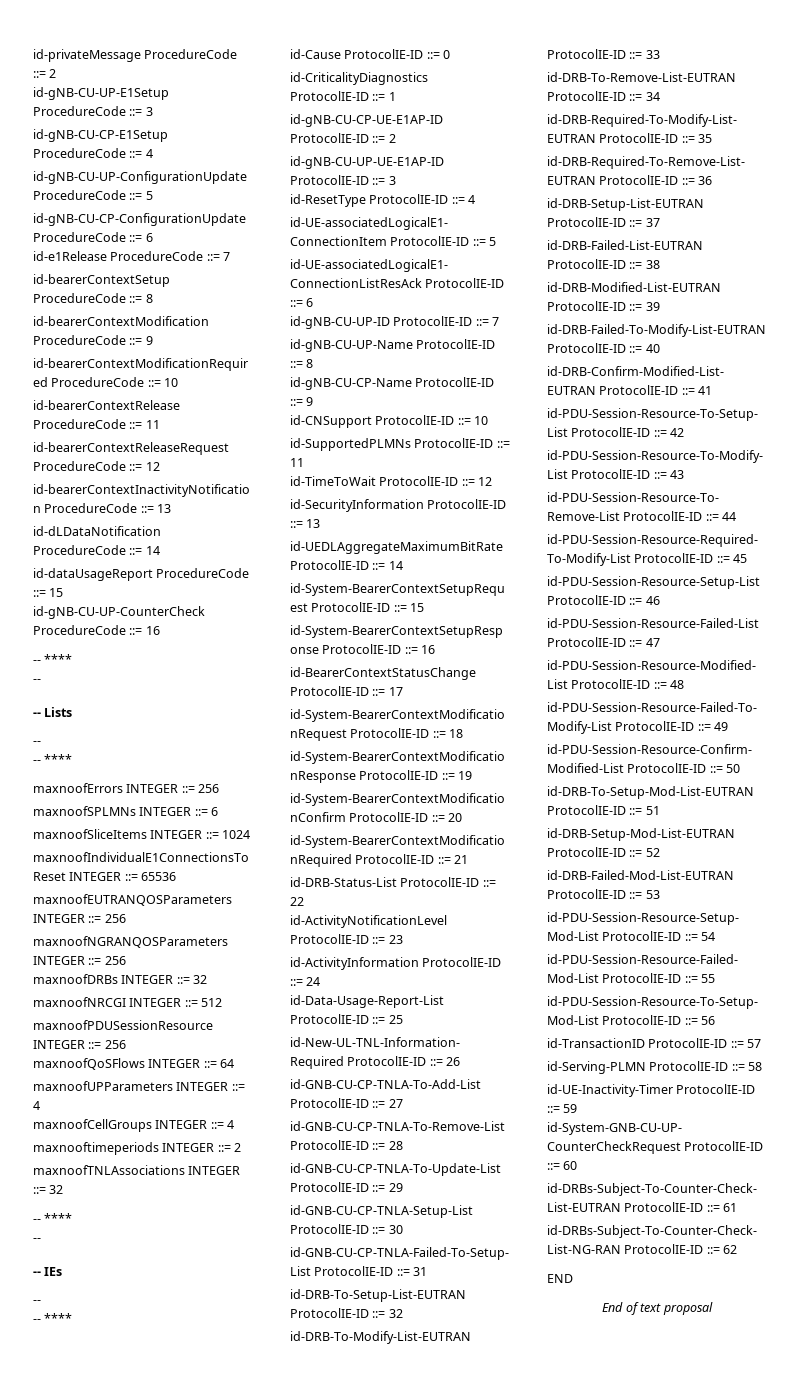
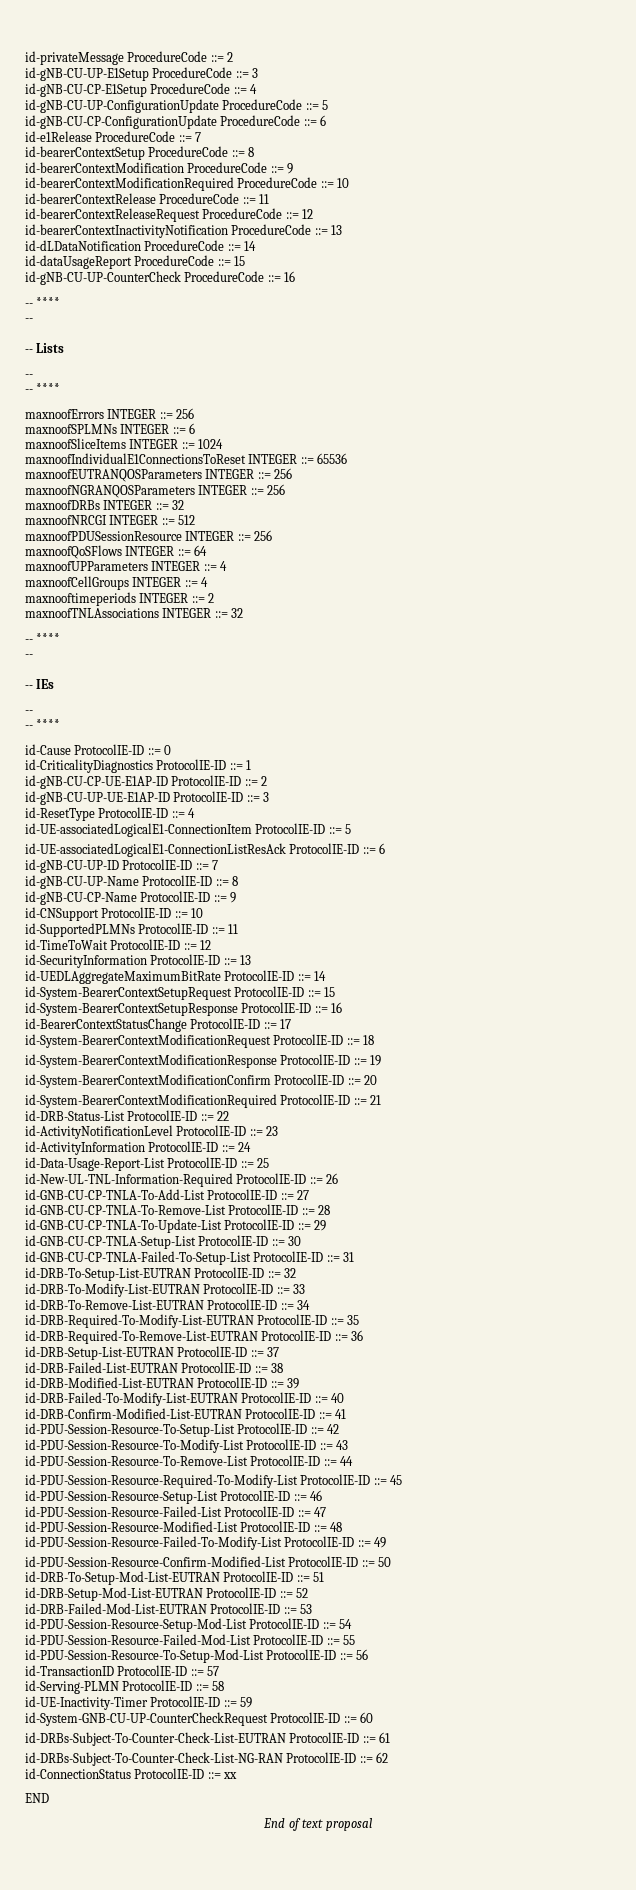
+ id-ConnectionStatus ProtocolIE-ID ::= xx

